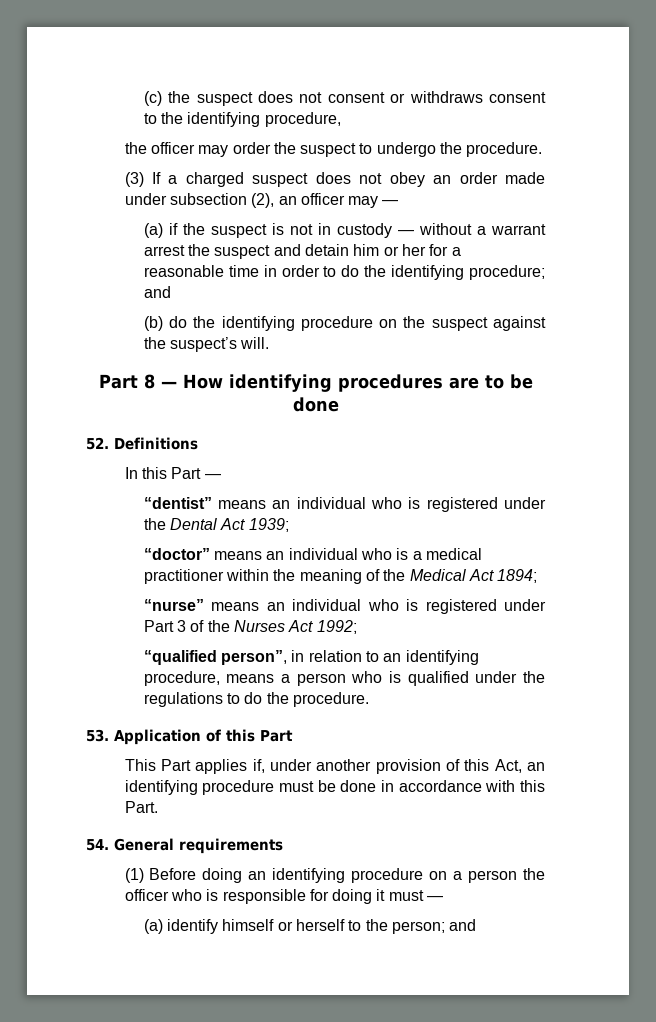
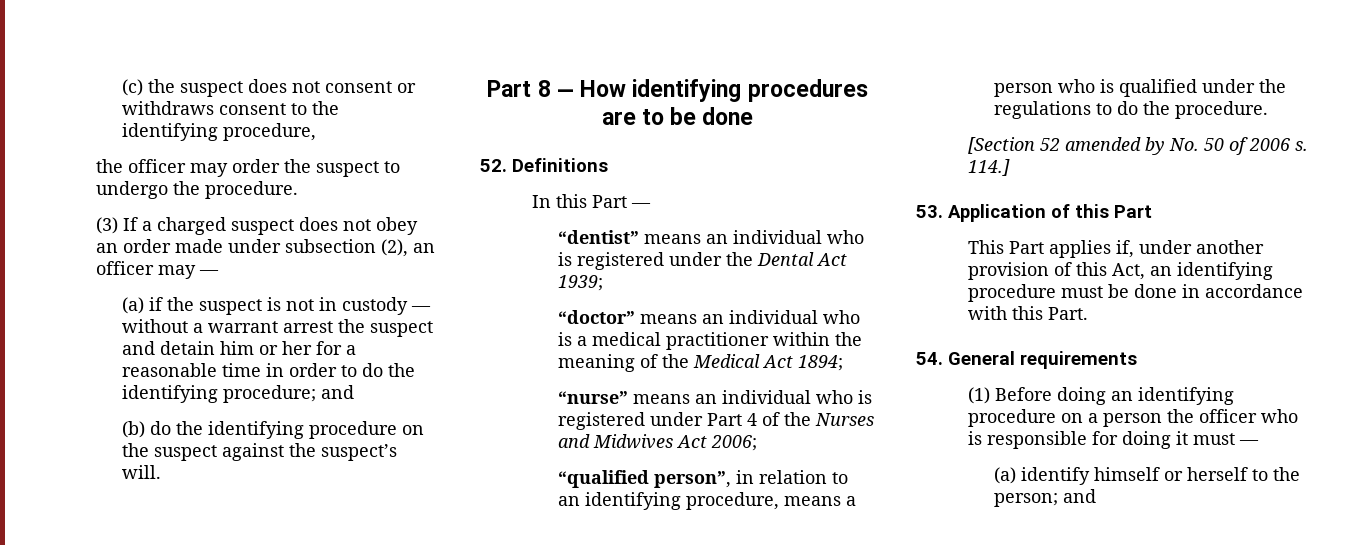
- “nurse” means an individual who is registered under Part 3 of the Nurses Act 1992;
+ “nurse” means an individual who is registered under Part 4 of the Nurses and Midwives Act 2006;
+ [Section 52 amended by No. 50 of 2006 s. 114.]

